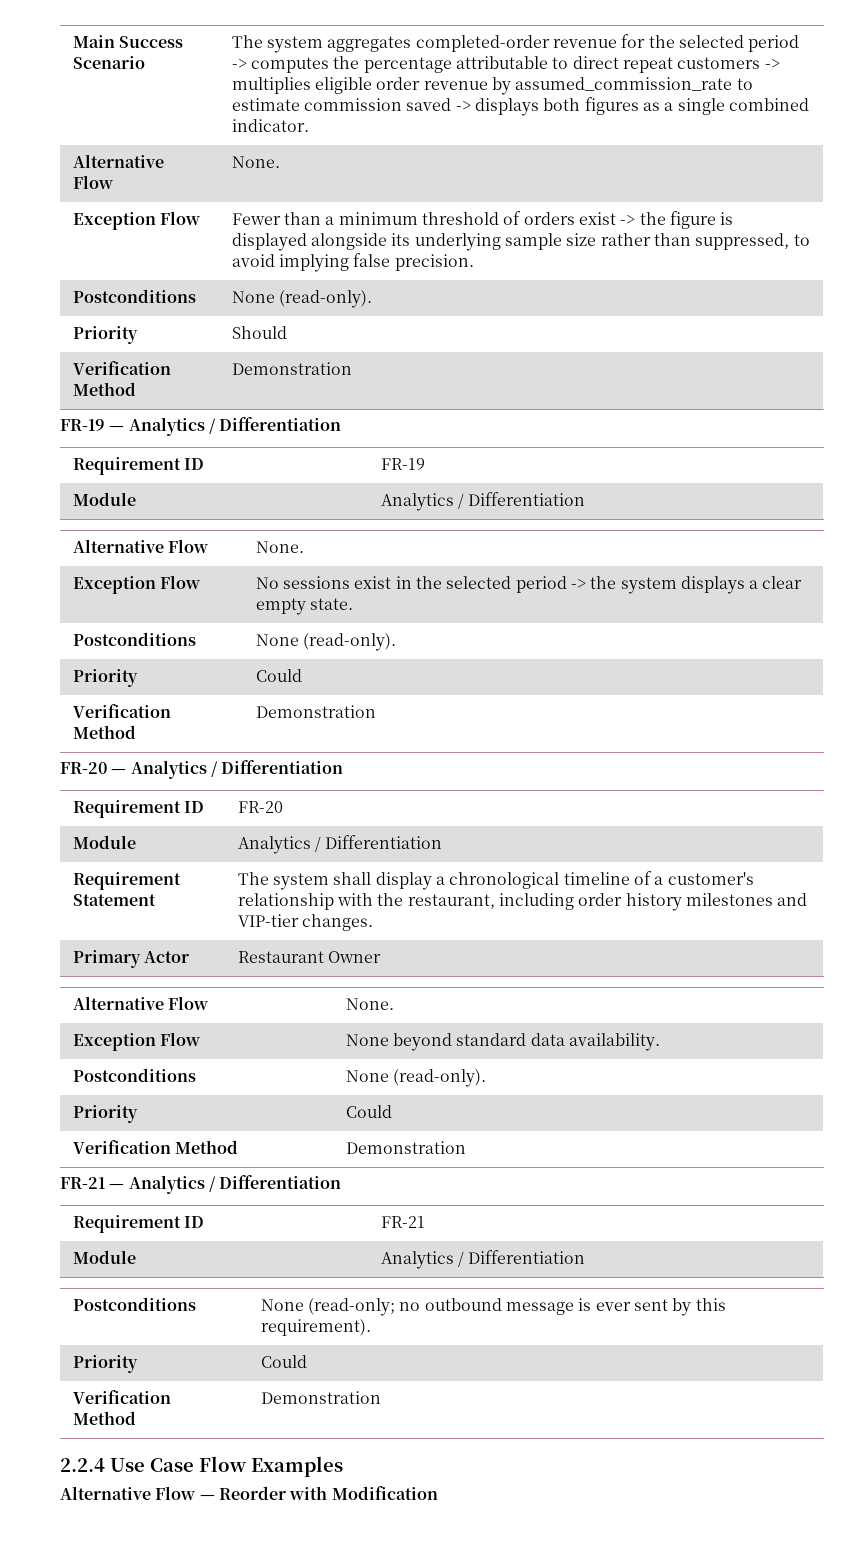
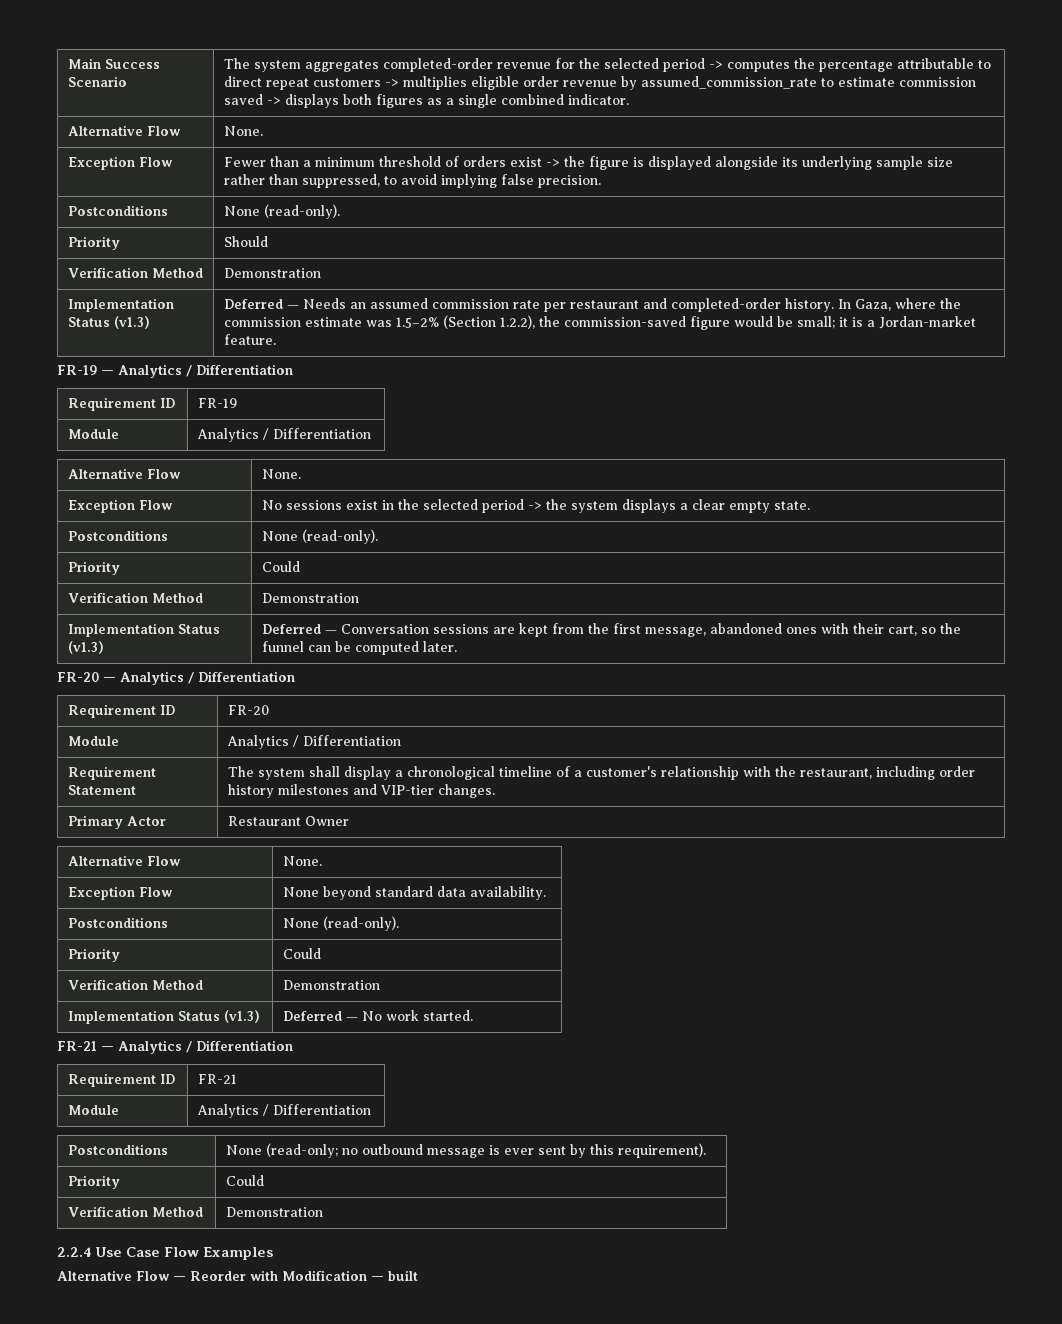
+ Implementation Status (v1.3) | Deferred — Needs an assumed commission rate per restaurant and completed-order history. In Gaza, where the commission estimate was 1.5–2% (Section 1.2.2), the commission-saved figure would be small; it is a Jordan-market feature.
+ Implementation Status (v1.3) | Deferred — Conversation sessions are kept from the first message, abandoned ones with their cart, so the funnel can be computed later.
+ Implementation Status (v1.3) | Deferred — No work started.
- Alternative Flow — Reorder with Modification
+ Alternative Flow — Reorder with Modification — built

